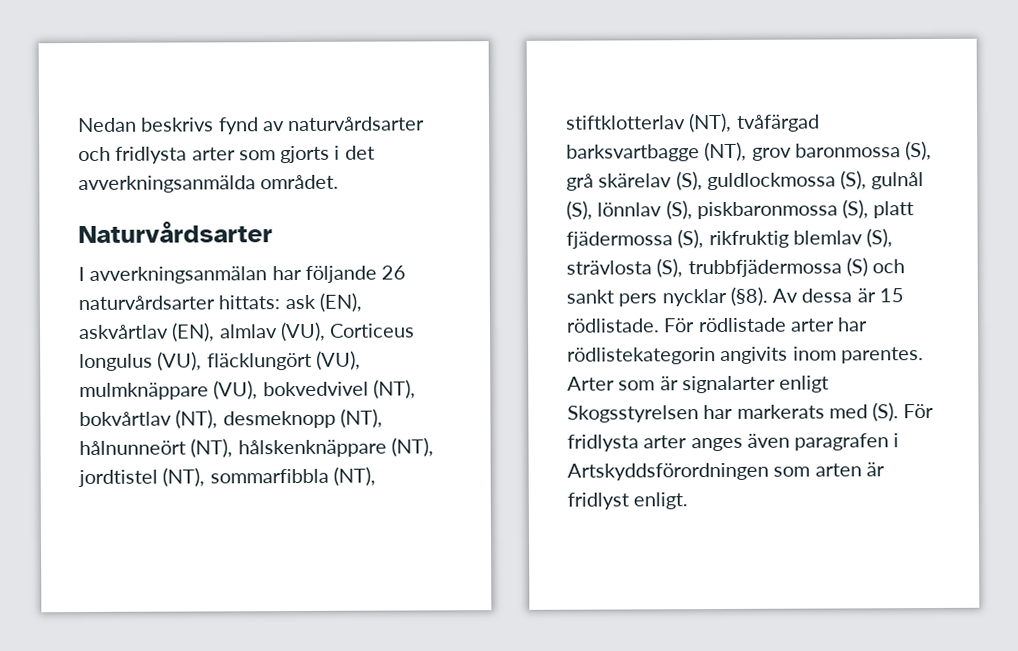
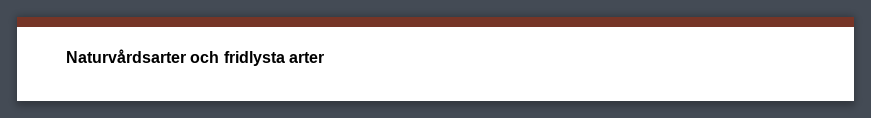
- Nedan beskrivs fynd av naturvårdsarter och fridlysta arter som gjorts i det avverkningsanmälda området.
- Naturvårdsarter
- I avverkningsanmälan har följande 26 naturvårdsarter hittats: ask (EN), askvårtlav (EN), almlav (VU), Corticeus longulus (VU), fläcklungört (VU), mulmknäppare (VU), bokvedvivel (NT), bokvårtlav (NT), desmeknopp (NT), hålnunneört (NT), hålskenknäppare (NT), jordtistel (NT), sommarfibbla (NT), stiftklotterlav (NT), tvåfärgad barksvartbagge (NT), grov baronmossa (S), grå skärelav (S), guldlockmossa (S), gulnål (S), lönnlav (S), piskbaronmossa (S), platt fjädermossa (S), rikfruktig blemlav (S), strävlosta (S), trubbfjädermossa (S) och sankt pers nycklar (§8). Av dessa är 15 rödlistade. För rödlistade arter har rödlistekategorin angivits inom parentes. Arter som är signalarter enligt Skogsstyrelsen har markerats med (S). För fridlysta arter anges även paragrafen i Artskyddsförordningen som arten är fridlyst enligt.
+ Naturvårdsarter och fridlysta arter

